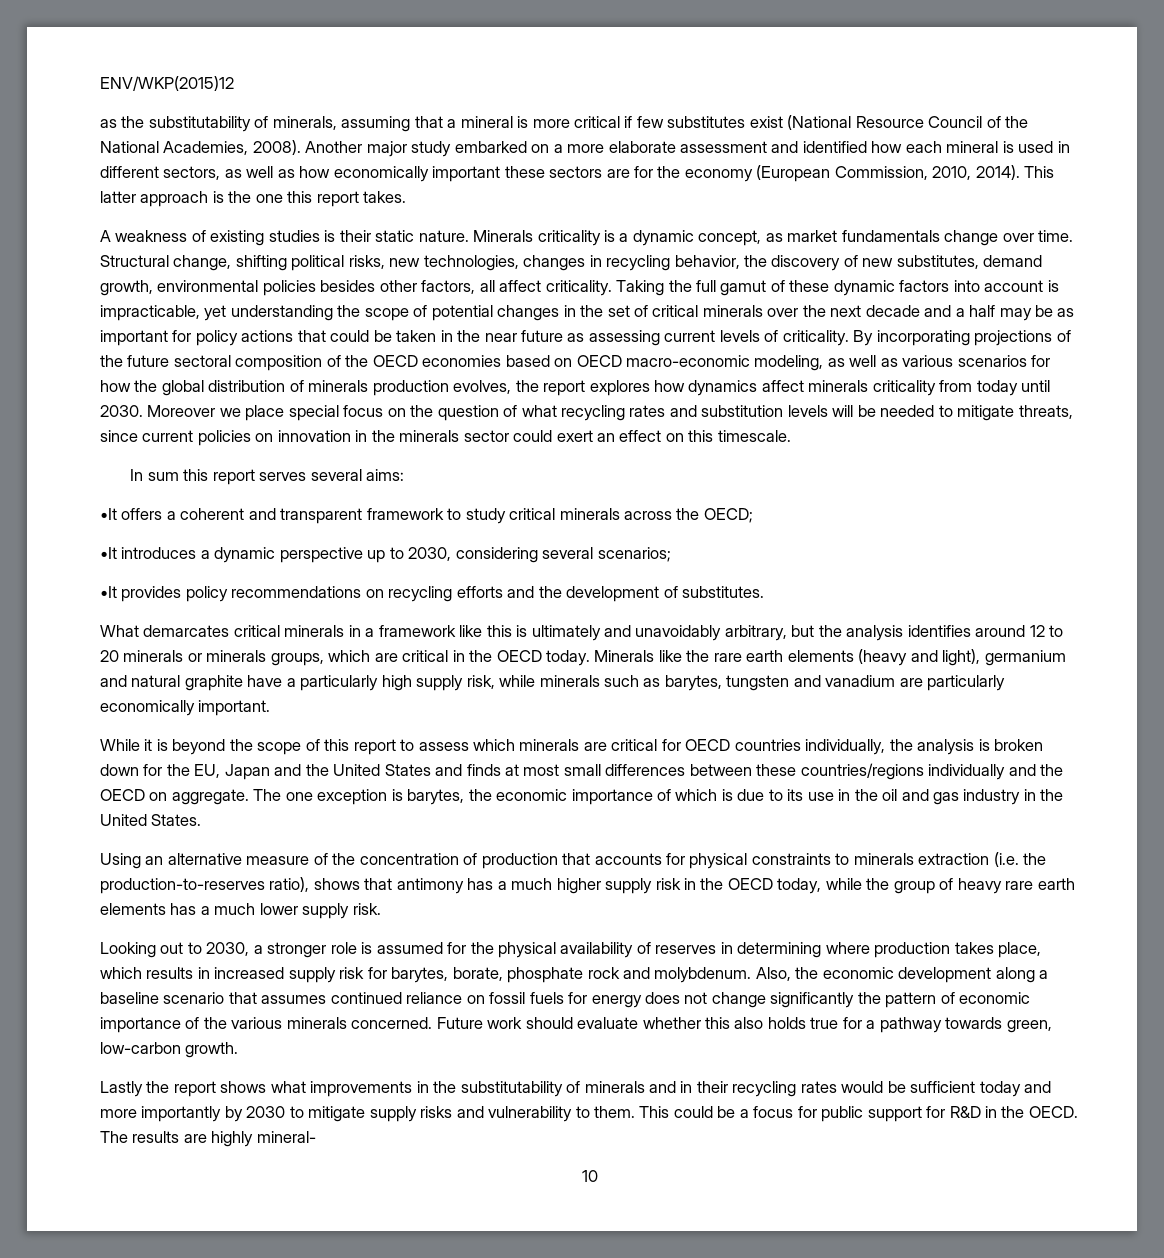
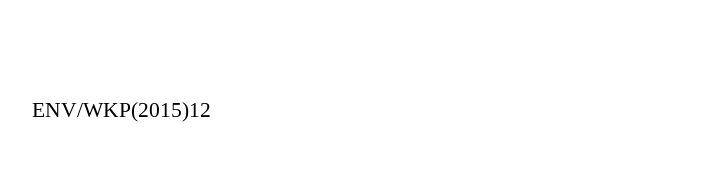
- as the substitutability of minerals, assuming that a mineral is more critical if few substitutes exist (National Resource Council of the National Academies, 2008). Another major study embarked on a more elaborate assessment and identified how each mineral is used in different sectors, as well as how economically important these sectors are for the economy (European Commission, 2010, 2014). This latter approach is the one this report takes.
- A weakness of existing studies is their static nature. Minerals criticality is a dynamic concept, as market fundamentals change over time. Structural change, shifting political risks, new technologies, changes in recycling behavior, the discovery of new substitutes, demand growth, environmental policies besides other factors, all affect criticality. Taking the full gamut of these dynamic factors into account is impracticable, yet understanding the scope of potential changes in the set of critical minerals over the next decade and a half may be as important for policy actions that could be taken in the near future as assessing current levels of criticality. By incorporating projections of the future sectoral composition of the OECD economies based on OECD macro-economic modeling, as well as various scenarios for how the global distribution of minerals production evolves, the report explores how dynamics affect minerals criticality from today until 2030. Moreover we place special focus on the question of what recycling rates and substitution levels will be needed to mitigate threats, since current policies on innovation in the minerals sector could exert an effect on this timescale.
- In sum this report serves several aims:
- •It offers a coherent and transparent framework to study critical minerals across the OECD;
- •It introduces a dynamic perspective up to 2030, considering several scenarios;
- •It provides policy recommendations on recycling efforts and the development of substitutes.
- What demarcates critical minerals in a framework like this is ultimately and unavoidably arbitrary, but the analysis identifies around 12 to 20 minerals or minerals groups, which are critical in the OECD today. Minerals like the rare earth elements (heavy and light), germanium and natural graphite have a particularly high supply risk, while minerals such as barytes, tungsten and vanadium are particularly economically important.
- While it is beyond the scope of this report to assess which minerals are critical for OECD countries individually, the analysis is broken down for the EU, Japan and the United States and finds at most small differences between these countries/regions individually and the OECD on aggregate. The one exception is barytes, the economic importance of which is due to its use in the oil and gas industry in the United States.
- Using an alternative measure of the concentration of production that accounts for physical constraints to minerals extraction (i.e. the production-to-reserves ratio), shows that antimony has a much higher supply risk in the OECD today, while the group of heavy rare earth elements has a much lower supply risk.
- Looking out to 2030, a stronger role is assumed for the physical availability of reserves in determining where production takes place, which results in increased supply risk for barytes, borate, phosphate rock and molybdenum. Also, the economic development along a baseline scenario that assumes continued reliance on fossil fuels for energy does not change significantly the pattern of economic importance of the various minerals concerned. Future work should evaluate whether this also holds true for a pathway towards green, low-carbon growth.
- Lastly the report shows what improvements in the substitutability of minerals and in their recycling rates would be sufficient today and more importantly by 2030 to mitigate supply risks and vulnerability to them. This could be a focus for public support for R&D in the OECD. The results are highly mineral-
- 10

